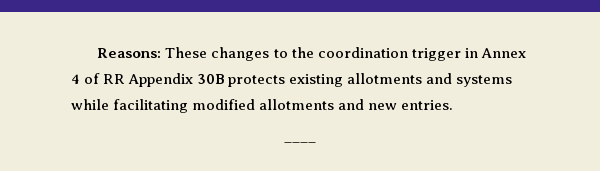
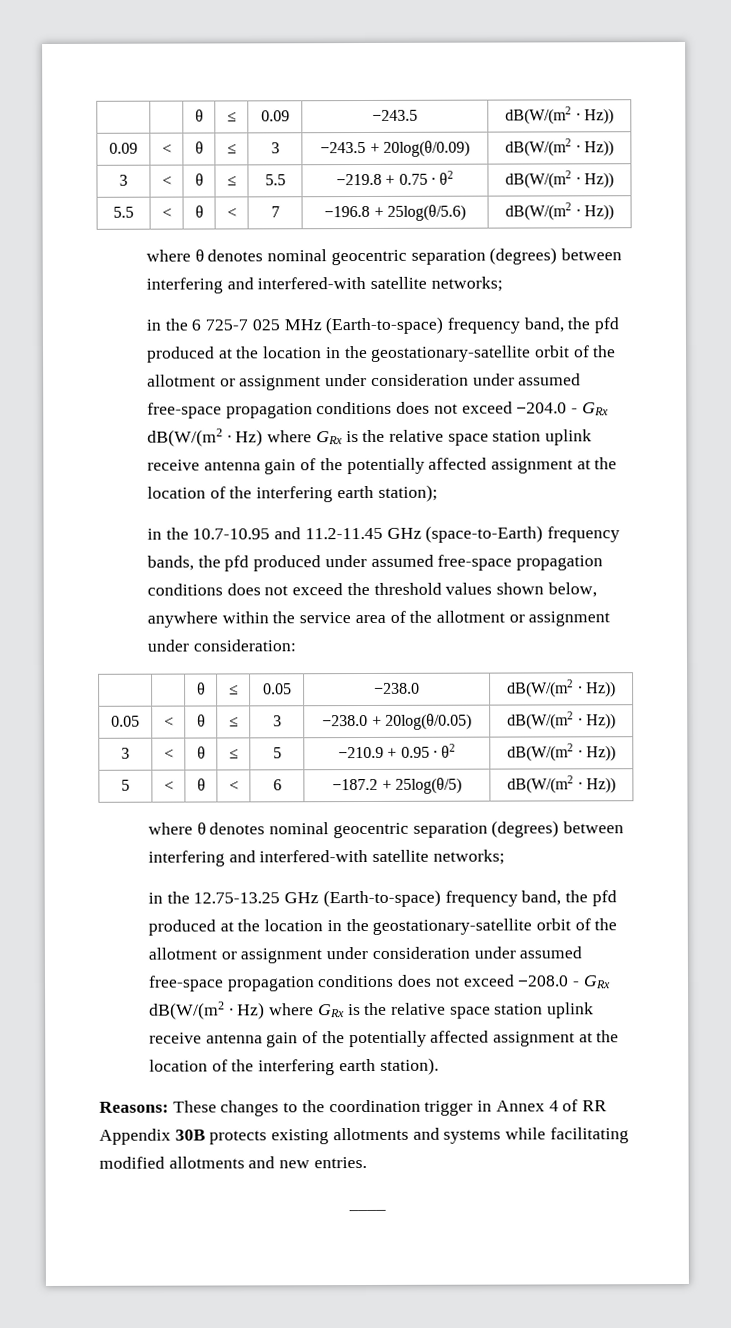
+ | | θ | ≤ | 0.09 | −243.5 | dB(W/(m2 ∙ Hz))
+ 0.09 | < | θ | ≤ | 3 | −243.5 + 20log(θ/0.09) | dB(W/(m2 ∙ Hz))
+ 3 | < | θ | ≤ | 5.5 | −219.8 + 0.75 ∙ θ2 | dB(W/(m2 ∙ Hz))
+ 5.5 | < | θ | < | 7 | −196.8 + 25log(θ/5.6) | dB(W/(m2 ∙ Hz))
+ where θ denotes nominal geocentric separation (degrees) between interfering and interfered-with satellite networks;
+ in the 6 725-7 025 MHz (Earth-to-space) frequency band, the pfd produced at the location in the geostationary-satellite orbit of the allotment or assignment under consideration under assumed free-space propagation conditions does not exceed −204.0 - GRx dB(W/(m2 ∙ Hz) where GRx is the relative space station uplink receive antenna gain of the potentially affected assignment at the location of the interfering earth station);
+ in the 10.7-10.95 and 11.2-11.45 GHz (space-to-Earth) frequency bands, the pfd produced under assumed free-space propagation conditions does not exceed the threshold values shown below, anywhere within the service area of the allotment or assignment under consideration:
+ | | θ | ≤ | 0.05 | −238.0 | dB(W/(m2 ∙ Hz))
+ 0.05 | < | θ | ≤ | 3 | −238.0 + 20log(θ/0.05) | dB(W/(m2 ∙ Hz))
+ 3 | < | θ | ≤ | 5 | −210.9 + 0.95 ∙ θ2 | dB(W/(m2 ∙ Hz))
+ 5 | < | θ | < | 6 | −187.2 + 25log(θ/5) | dB(W/(m2 ∙ Hz))
+ where θ denotes nominal geocentric separation (degrees) between interfering and interfered-with satellite networks;
+ in the 12.75-13.25 GHz (Earth-to-space) frequency band, the pfd produced at the location in the geostationary-satellite orbit of the allotment or assignment under consideration under assumed free-space propagation conditions does not exceed −208.0 - GRx dB(W/(m2 ∙ Hz) where GRx is the relative space station uplink receive antenna gain of the potentially affected assignment at the location of the interfering earth station).

